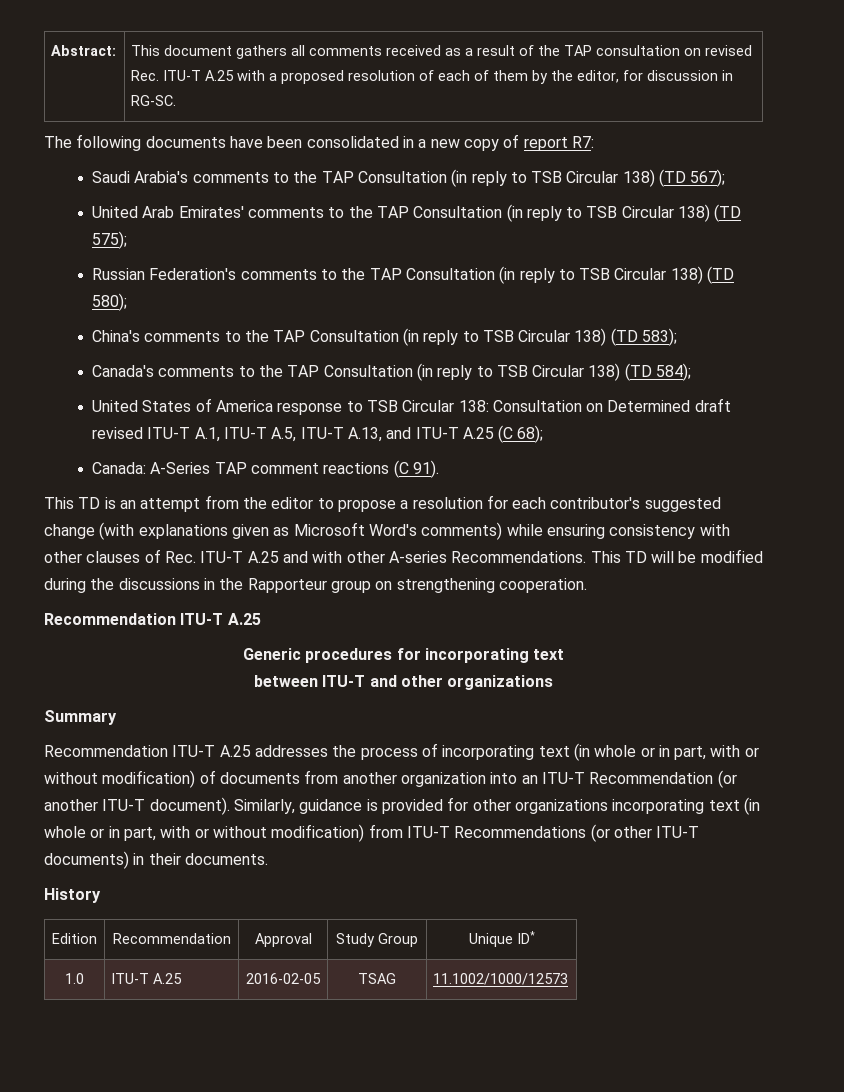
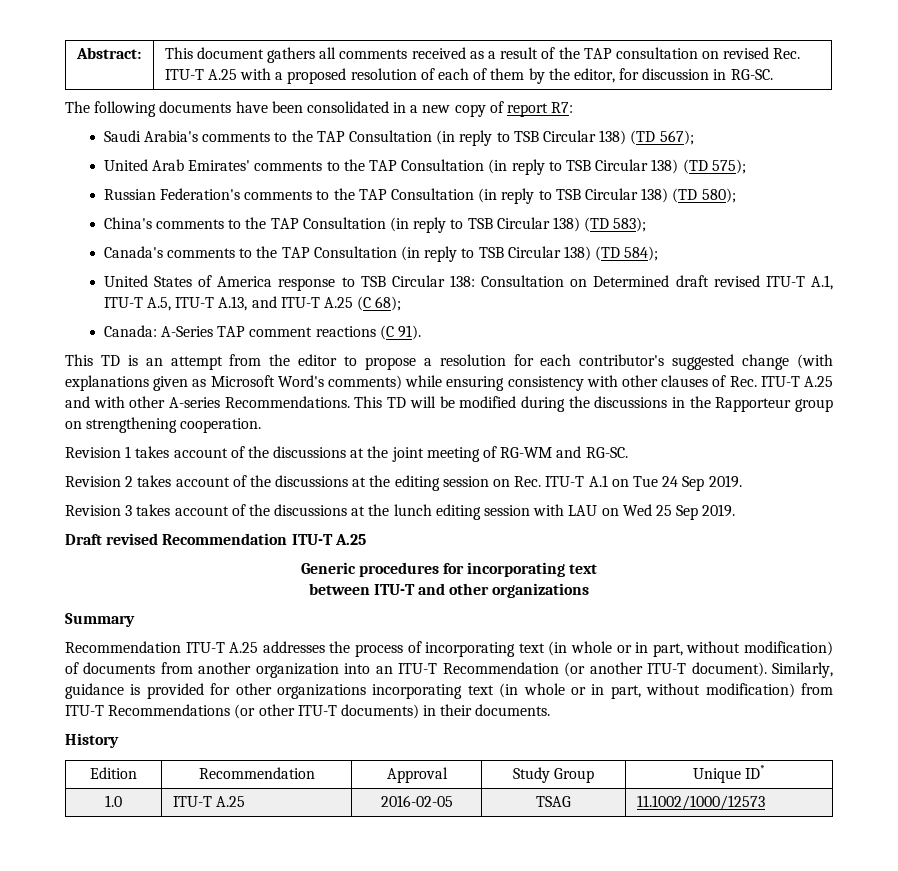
  This TD will be modified during the discussions in the Rapporteur group on strengthening cooperation.
- Recommendation ITU-T A.25
+ Revision 1 takes account of the discussions at the joint meeting of RG-WM and RG-SC.
+ Revision 2 takes account of the discussions at the editing session on Rec. ITU-T A.1 on Tue 24 Sep 2019.
+ Revision 3 takes account of the discussions at the lunch editing session with LAU on Wed 25 Sep 2019.
+ Draft revised Recommendation ITU-T A.25
- Recommendation ITU-T A.25 addresses the process of incorporating text (in whole or in part, with or without modification) of documents from another organization into an ITU-T Recommendation (or another ITU-T document).
+ Recommendation ITU-T A.25 addresses the process of incorporating text (in whole or in part, without modification) of documents from another organization into an ITU-T Recommendation (or another ITU-T document).
- Similarly, guidance is provided for other organizations incorporating text (in whole or in part, with or without modification) from ITU-T Recommendations (or other ITU-T documents) in their documents.
+ Similarly, guidance is provided for other organizations incorporating text (in whole or in part, without modification) from ITU-T Recommendations (or other ITU-T documents) in their documents.

